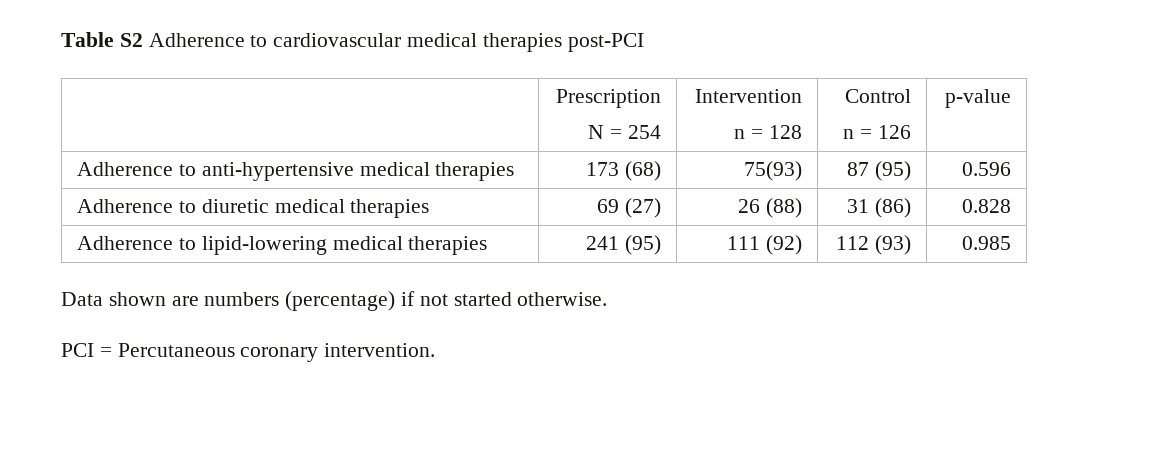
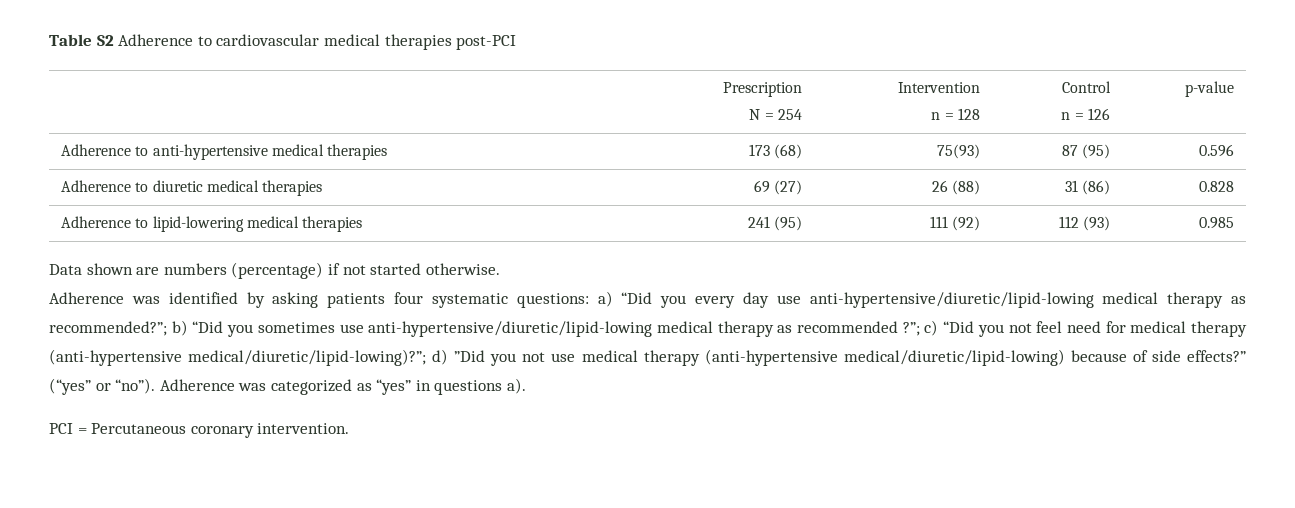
+ Adherence was identified by asking patients four systematic questions: a) “Did you every day use anti-hypertensive/diuretic/lipid-lowing medical therapy as recommended?”; b) “Did you sometimes use anti-hypertensive/diuretic/lipid-lowing medical therapy as recommended ?”; c) “Did you not feel need for medical therapy (anti-hypertensive medical/diuretic/lipid-lowing)?”; d) ”Did you not use medical therapy (anti-hypertensive medical/diuretic/lipid-lowing) because of side effects?” (“yes” or “no”). Adherence was categorized as “yes” in questions a).

